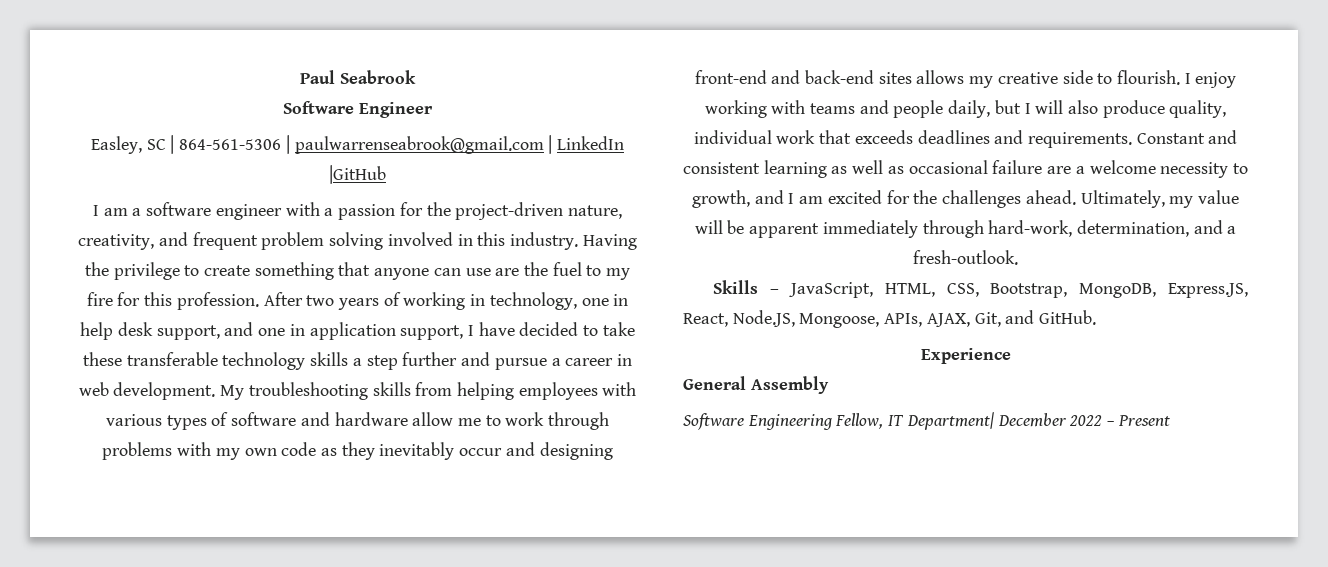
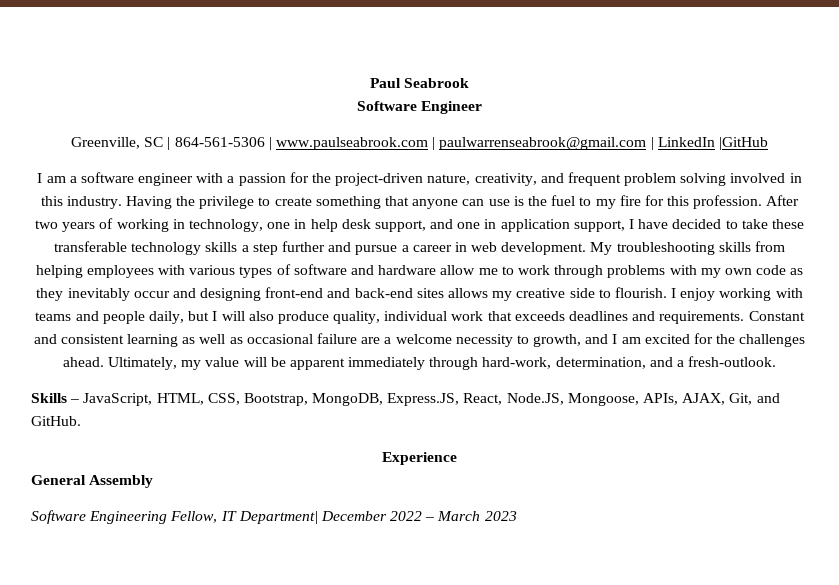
- Easley, SC | 864-561-5306 | paulwarrenseabrook@gmail.com | LinkedIn |GitHub
+ Greenville, SC | 864-561-5306 | www.paulseabrook.com | paulwarrenseabrook@gmail.com | LinkedIn |GitHub
- Having the privilege to create something that anyone can use are the fuel to my fire for this profession.
+ Having the privilege to create something that anyone can use is the fuel to my fire for this profession.
- Software Engineering Fellow, IT Department| December 2022 – Present
+ Software Engineering Fellow, IT Department| December 2022 – March 2023

